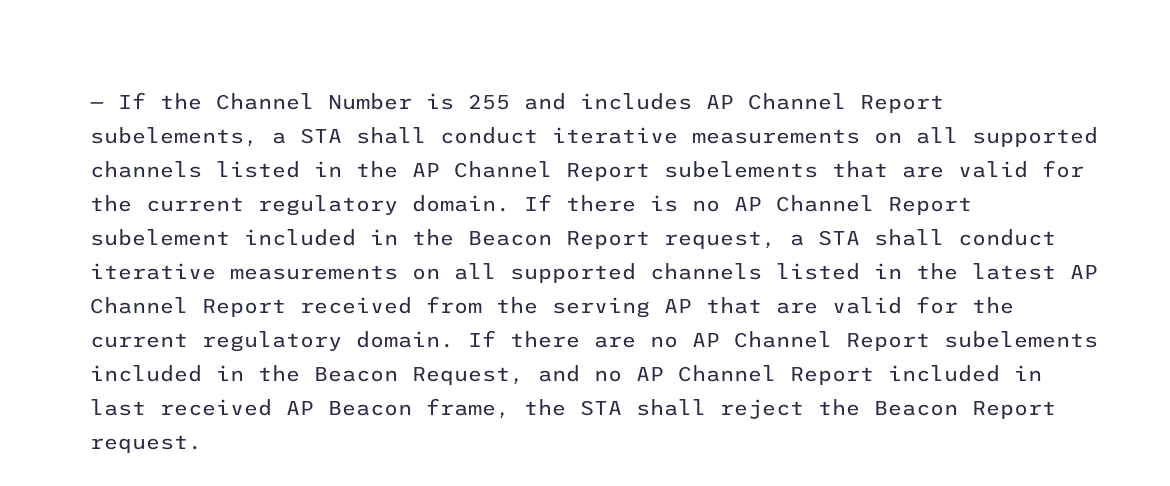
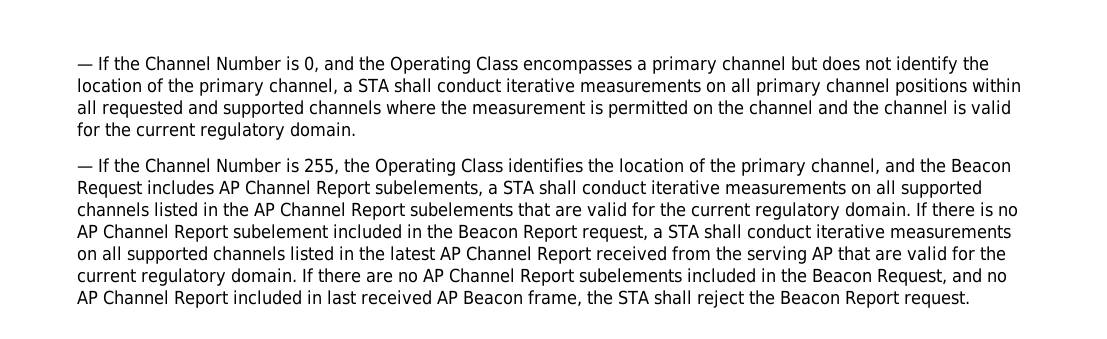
- — If the Channel Number is 255 and includes AP Channel Report subelements, a STA shall conduct iterative measurements on all supported channels listed in the AP Channel Report subelements that are valid for the current regulatory domain.
+ — If the Channel Number is 0, and the Operating Class encompasses a primary channel but does not identify the location of the primary channel, a STA shall conduct iterative measurements on all primary channel positions within all requested and supported channels where the measurement is permitted on the channel and the channel is valid for the current regulatory domain.
+ — If the Channel Number is 255, the Operating Class identifies the location of the primary channel, and the Beacon Request includes AP Channel Report subelements, a STA shall conduct iterative measurements on all supported channels listed in the AP Channel Report subelements that are valid for the current regulatory domain.

